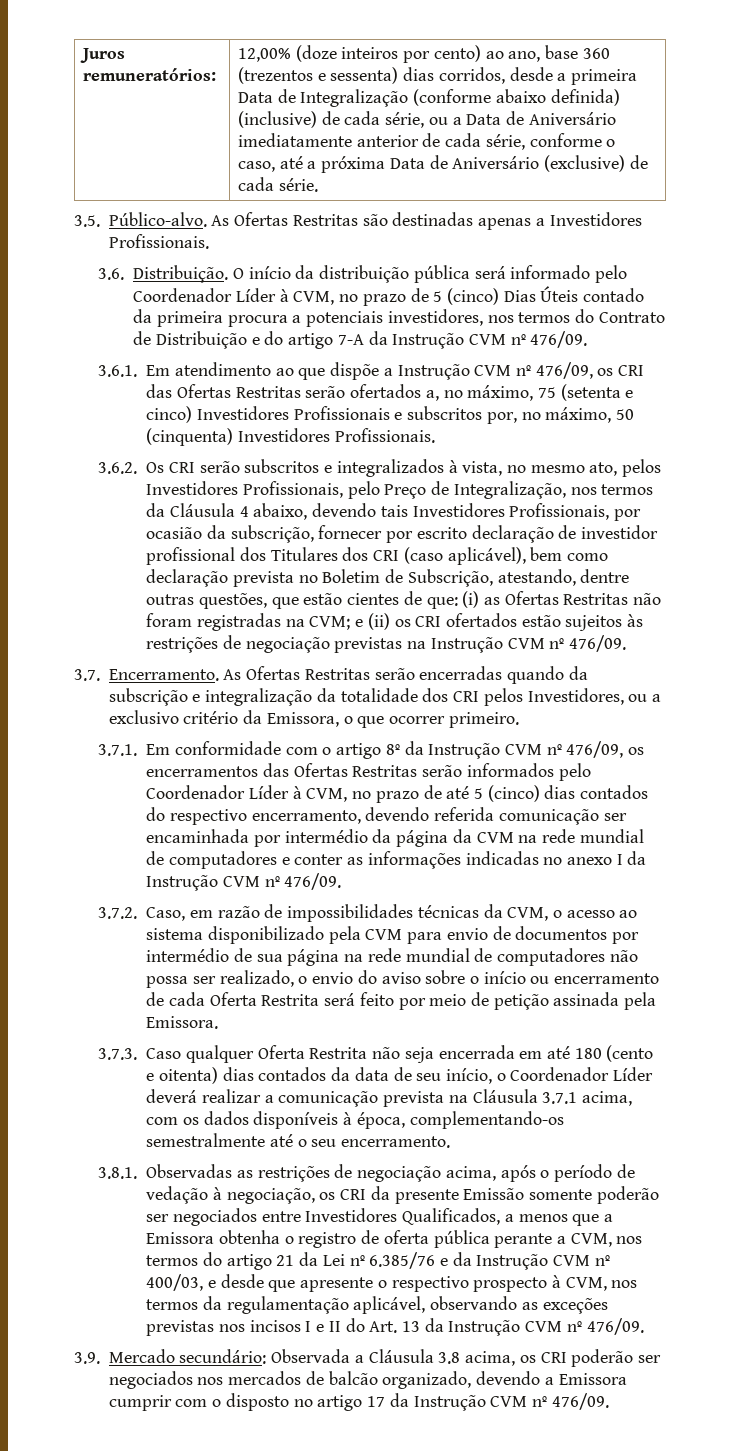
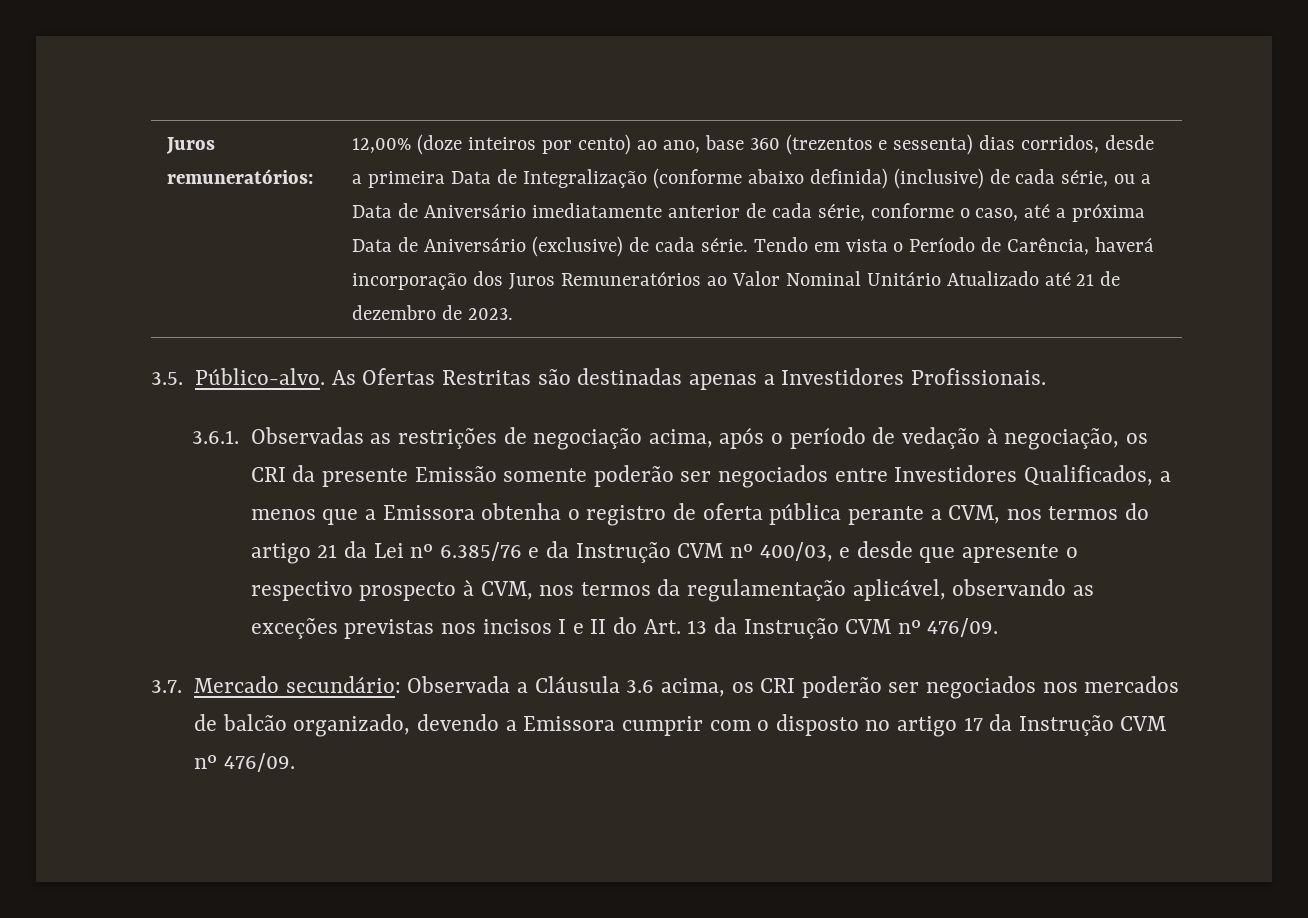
+ Tendo em vista o Período de Carência, haverá incorporação dos Juros Remuneratórios ao Valor Nominal Unitário Atualizado até 21 de dezembro de 2023.
- 3.6. Distribuição. O início da distribuição pública será informado pelo Coordenador Líder à CVM, no prazo de 5 (cinco) Dias Úteis contado da primeira procura a potenciais investidores, nos termos do Contrato de Distribuição e do artigo 7-A da Instrução CVM nº 476/09.
- 3.6.1. Em atendimento ao que dispõe a Instrução CVM nº 476/09, os CRI das Ofertas Restritas serão ofertados a, no máximo, 75 (setenta e cinco) Investidores Profissionais e subscritos por, no máximo, 50 (cinquenta) Investidores Profissionais.
- 3.6.2. Os CRI serão subscritos e integralizados à vista, no mesmo ato, pelos Investidores Profissionais, pelo Preço de Integralização, nos termos da Cláusula 4 abaixo, devendo tais Investidores Profissionais, por ocasião da subscrição, fornecer por escrito declaração de investidor profissional dos Titulares dos CRI (caso aplicável), bem como declaração prevista no Boletim de Subscrição, atestando, dentre outras questões, que estão cientes de que: (i) as Ofertas Restritas não foram registradas na CVM; e (ii) os CRI ofertados estão sujeitos às restrições de negociação previstas na Instrução CVM nº 476/09.
- 3.7. Encerramento. As Ofertas Restritas serão encerradas quando da subscrição e integralização da totalidade dos CRI pelos Investidores, ou a exclusivo critério da Emissora, o que ocorrer primeiro.
- 3.7.1. Em conformidade com o artigo 8º da Instrução CVM nº 476/09, os encerramentos das Ofertas Restritas serão informados pelo Coordenador Líder à CVM, no prazo de até 5 (cinco) dias contados do respectivo encerramento, devendo referida comunicação ser encaminhada por intermédio da página da CVM na rede mundial de computadores e conter as informações indicadas no anexo I da Instrução CVM nº 476/09.
- 3.7.2. Caso, em razão de impossibilidades técnicas da CVM, o acesso ao sistema disponibilizado pela CVM para envio de documentos por intermédio de sua página na rede mundial de computadores não possa ser realizado, o envio do aviso sobre o início ou encerramento de cada Oferta Restrita será feito por meio de petição assinada pela Emissora.
- 3.7.3. Caso qualquer Oferta Restrita não seja encerrada em até 180 (cento e oitenta) dias contados da data de seu início, o Coordenador Líder deverá realizar a comunicação prevista na Cláusula 3.7.1 acima, com os dados disponíveis à época, complementando-os semestralmente até o seu encerramento.
- 3.8.1. Observadas as restrições de negociação acima, após o período de vedação à negociação, os CRI da presente Emissão somente poderão ser negociados entre Investidores Qualificados, a menos que a Emissora obtenha o registro de oferta pública perante a CVM, nos termos do artigo 21 da Lei nº 6.385/76 e da Instrução CVM nº 400/03, e desde que apresente o respectivo prospecto à CVM, nos termos da regulamentação aplicável, observando as exceções previstas nos incisos I e II do Art. 13 da Instrução CVM nº 476/09.
+ 3.6.1. Observadas as restrições de negociação acima, após o período de vedação à negociação, os CRI da presente Emissão somente poderão ser negociados entre Investidores Qualificados, a menos que a Emissora obtenha o registro de oferta pública perante a CVM, nos termos do artigo 21 da Lei nº 6.385/76 e da Instrução CVM nº 400/03, e desde que apresente o respectivo prospecto à CVM, nos termos da regulamentação aplicável, observando as exceções previstas nos incisos I e II do Art. 13 da Instrução CVM nº 476/09.
- 3.9. Mercado secundário: Observada a Cláusula 3.8 acima, os CRI poderão ser negociados nos mercados de balcão organizado, devendo a Emissora cumprir com o disposto no artigo 17 da Instrução CVM nº 476/09.
+ 3.7. Mercado secundário: Observada a Cláusula 3.6 acima, os CRI poderão ser negociados nos mercados de balcão organizado, devendo a Emissora cumprir com o disposto no artigo 17 da Instrução CVM nº 476/09.

